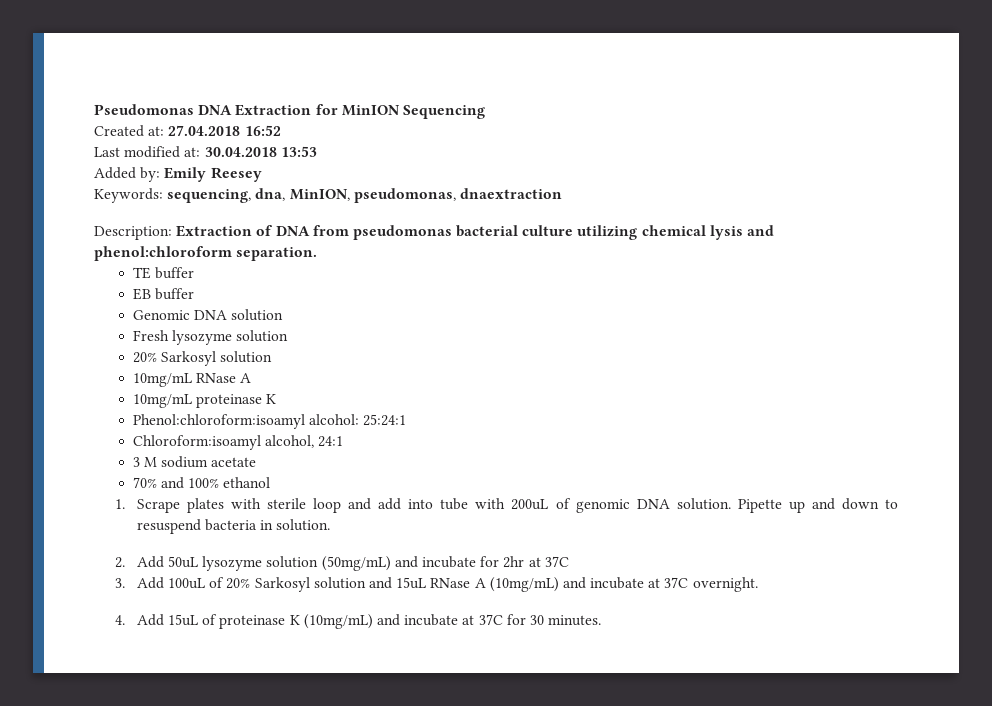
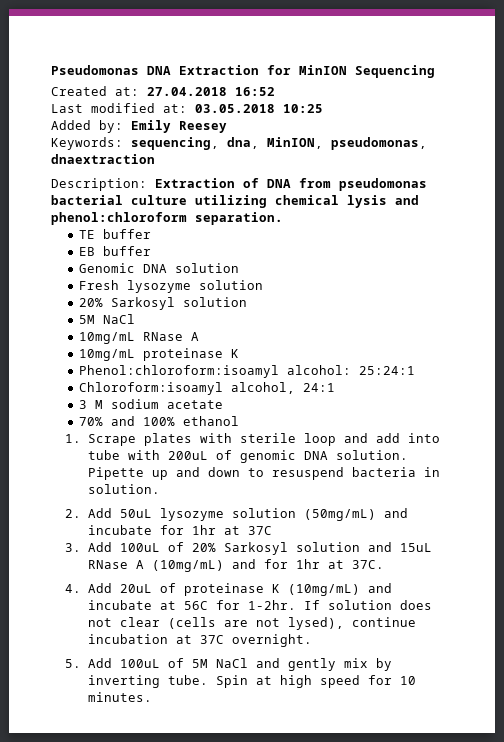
- Last modified at: 30.04.2018 13:53
+ Last modified at: 03.05.2018 10:25
  Fresh lysozyme solution
  20% Sarkosyl solution
+ 5M NaCl
- 2. Add 50uL lysozyme solution (50mg/mL) and incubate for 2hr at 37C
+ 2. Add 50uL lysozyme solution (50mg/mL) and incubate for 1hr at 37C
- 3. Add 100uL of 20% Sarkosyl solution and 15uL RNase A (10mg/mL) and incubate at 37C overnight.
+ 3. Add 100uL of 20% Sarkosyl solution and 15uL RNase A (10mg/mL) and for 1hr at 37C.
- 4. Add 15uL of proteinase K (10mg/mL) and incubate at 37C for 30 minutes.
+ 4. Add 20uL of proteinase K (10mg/mL) and incubate at 56C for 1-2hr. If solution does not clear (cells are not lysed), continue incubation at 37C overnight.
+ 5. Add 100uL of 5M NaCl and gently mix by inverting tube. Spin at high speed for 10 minutes.

